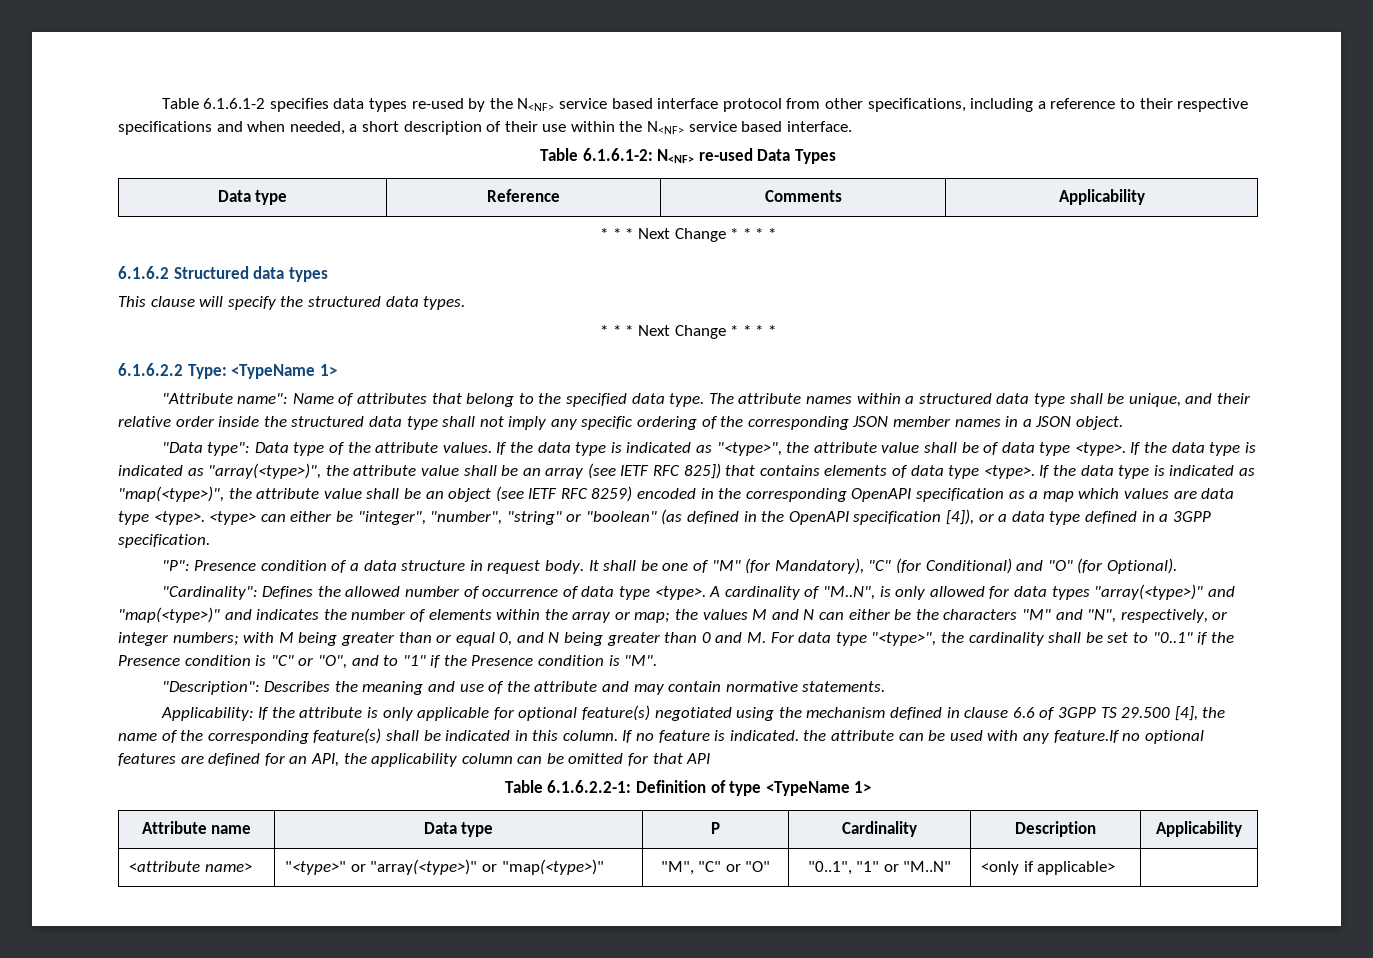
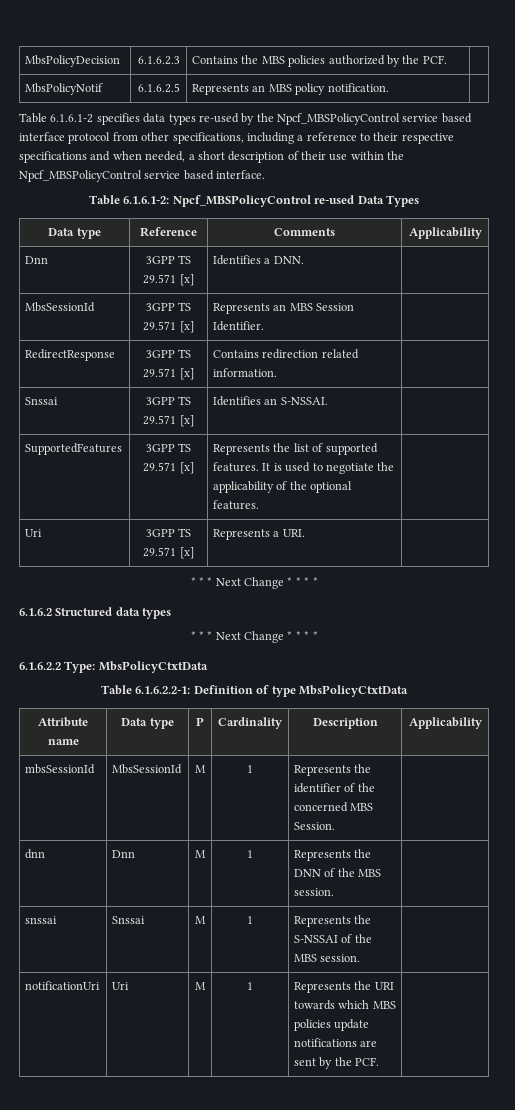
+ MbsPolicyDecision | 6.1.6.2.3 | Contains the MBS policies authorized by the PCF. |
+ MbsPolicyNotif | 6.1.6.2.5 | Represents an MBS policy notification. |
- Table 6.1.6.1-2 specifies data types re-used by the N<NF> service based interface protocol from other specifications, including a reference to their respective specifications and when needed, a short description of their use within the N<NF> service based interface.
+ Table 6.1.6.1-2 specifies data types re-used by the Npcf_MBSPolicyControl service based interface protocol from other specifications, including a reference to their respective specifications and when needed, a short description of their use within the Npcf_MBSPolicyControl service based interface.
- Table 6.1.6.1-2: N<NF> re-used Data Types
+ Table 6.1.6.1-2: Npcf_MBSPolicyControl re-used Data Types
+ Dnn | 3GPP TS 29.571 [x] | Identifies a DNN. |
+ MbsSessionId | 3GPP TS 29.571 [x] | Represents an MBS Session Identifier. |
+ RedirectResponse | 3GPP TS 29.571 [x] | Contains redirection related information. |
+ Snssai | 3GPP TS 29.571 [x] | Identifies an S-NSSAI. |
+ SupportedFeatures | 3GPP TS 29.571 [x] | Represents the list of supported features. It is used to negotiate the applicability of the optional features. |
+ Uri | 3GPP TS 29.571 [x] | Represents a URI. |
- This clause will specify the structured data types.
- 6.1.6.2.2 Type: <TypeName 1>
- "Attribute name": Name of attributes that belong to the specified data type. The attribute names within a structured data type shall be unique, and their relative order inside the structured data type shall not imply any specific ordering of the corresponding JSON member names in a JSON object.
- "Data type": Data type of the attribute values. If the data type is indicated as "<type>", the attribute value shall be of data type <type>. If the data type is indicated as "array(<type>)", the attribute value shall be an array (see IETF RFC 825]) that contains elements of data type <type>. If the data type is indicated as "map(<type>)", the attribute value shall be an object (see IETF RFC 8259) encoded in the corresponding OpenAPI specification as a map which values are data type <type>. <type> can either be "integer", "number", "string" or "boolean" (as defined in the OpenAPI specification [4]), or a data type defined in a 3GPP specification.
- "P": Presence condition of a data structure in request body. It shall be one of "M" (for Mandatory), "C" (for Conditional) and "O" (for Optional).
- "Cardinality": Defines the allowed number of occurrence of data type <type>. A cardinality of "M..N", is only allowed for data types "array(<type>)" and "map(<type>)" and indicates the number of elements within the array or map; the values M and N can either be the characters "M" and "N", respectively, or integer numbers; with M being greater than or equal 0, and N being greater than 0 and M. For data type "<type>", the cardinality shall be set to "0..1" if the Presence condition is "C" or "O", and to "1" if the Presence condition is "M".
- "Description": Describes the meaning and use of the attribute and may contain normative statements.
- Applicability: If the attribute is only applicable for optional feature(s) negotiated using the mechanism defined in clause 6.6 of 3GPP TS 29.500 [4], the name of the corresponding feature(s) shall be indicated in this column. If no feature is indicated. the attribute can be used with any feature.If no optional features are defined for an API, the applicability column can be omitted for that API
+ 6.1.6.2.2 Type: MbsPolicyCtxtData
- Table 6.1.6.2.2-1: Definition of type <TypeName 1>
+ Table 6.1.6.2.2-1: Definition of type MbsPolicyCtxtData
- <attribute name> | "<type>" or "array(<type>)" or "map(<type>)" | "M", "C" or "O" | "0..1", "1" or "M..N" | <only if applicable> |
+ mbsSessionId | MbsSessionId | M | 1 | Represents the identifier of the concerned MBS Session. |
+ dnn | Dnn | M | 1 | Represents the DNN of the MBS session. |
+ snssai | Snssai | M | 1 | Represents the S-NSSAI of the MBS session. |
+ notificationUri | Uri | M | 1 | Represents the URI towards which MBS policies update notifications are sent by the PCF. |

